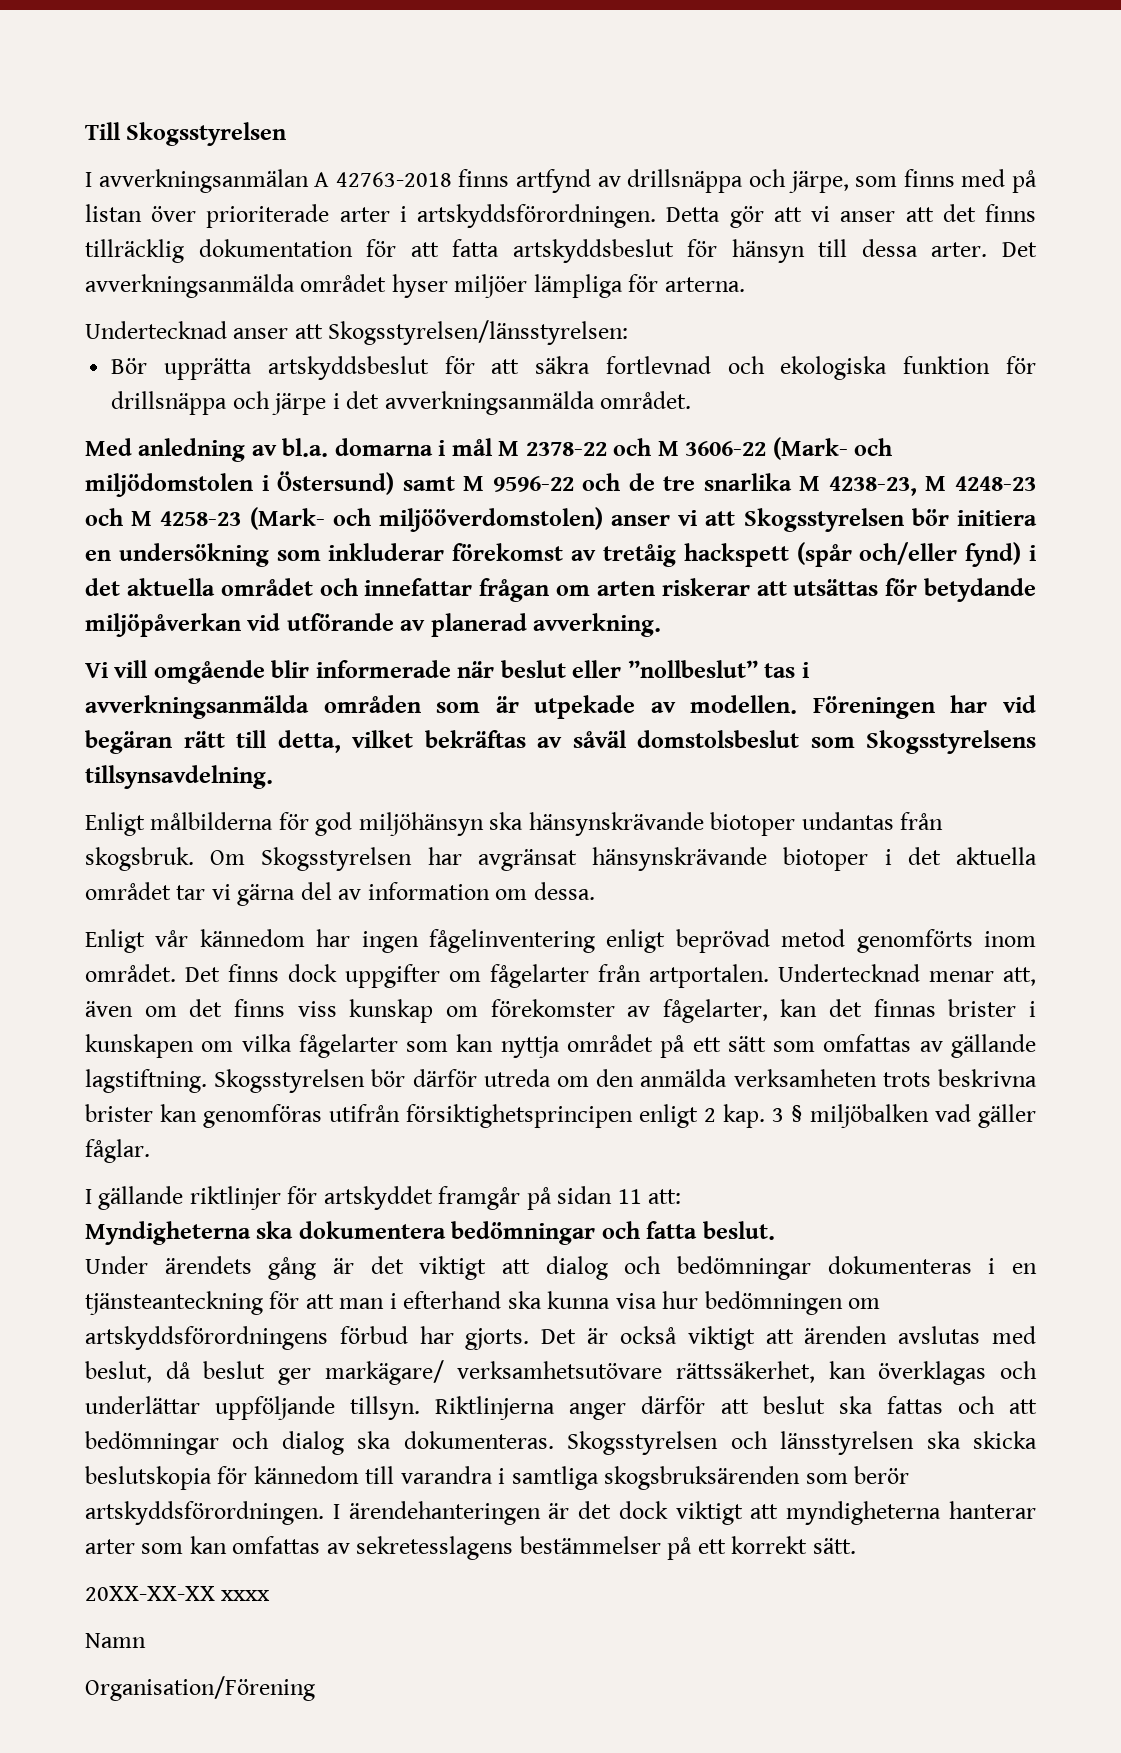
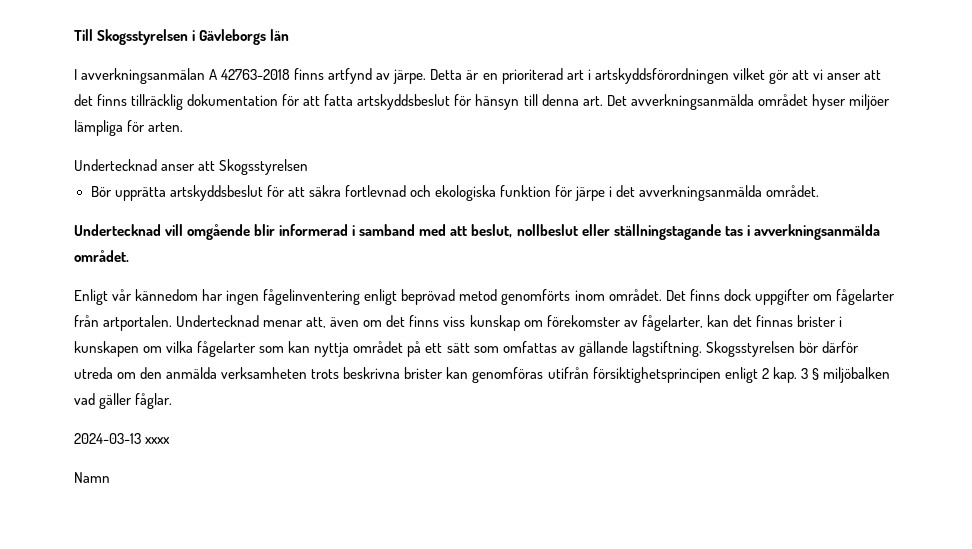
- Till Skogsstyrelsen
+ Till Skogsstyrelsen i Gävleborgs län
- I avverkningsanmälan A 42763-2018 finns artfynd av drillsnäppa och järpe, som finns med på listan över prioriterade arter i artskyddsförordningen. Detta gör att vi anser att det finns tillräcklig dokumentation för att fatta artskyddsbeslut för hänsyn till dessa arter. Det avverkningsanmälda området hyser miljöer lämpliga för arterna.
+ I avverkningsanmälan A 42763-2018 finns artfynd av järpe. Detta är en prioriterad art i artskyddsförordningen vilket gör att vi anser att det finns tillräcklig dokumentation för att fatta artskyddsbeslut för hänsyn till denna art. Det avverkningsanmälda området hyser miljöer lämpliga för arten.
- Undertecknad anser att Skogsstyrelsen/länsstyrelsen:
+ Undertecknad anser att Skogsstyrelsen
- Bör upprätta artskyddsbeslut för att säkra fortlevnad och ekologiska funktion för drillsnäppa och järpe i det avverkningsanmälda området.
+ Bör upprätta artskyddsbeslut för att säkra fortlevnad och ekologiska funktion för järpe i det avverkningsanmälda området.
- Med anledning av bl.a. domarna i mål M 2378-22 och M 3606-22 (Mark- och miljödomstolen i Östersund) samt M 9596-22 och de tre snarlika M 4238-23, M 4248-23 och M 4258-23 (Mark- och miljööverdomstolen) anser vi att Skogsstyrelsen bör initiera en undersökning som inkluderar förekomst av tretåig hackspett (spår och/eller fynd) i det aktuella området och innefattar frågan om arten riskerar att utsättas för betydande miljöpåverkan vid utförande av planerad avverkning.
- Vi vill omgående blir informerade när beslut eller ”nollbeslut” tas i avverkningsanmälda områden som är utpekade av modellen. Föreningen har vid begäran rätt till detta, vilket bekräftas av såväl domstolsbeslut som Skogsstyrelsens tillsynsavdelning.
- Enligt målbilderna för god miljöhänsyn ska hänsynskrävande biotoper undantas från skogsbruk. Om Skogsstyrelsen har avgränsat hänsynskrävande biotoper i det aktuella området tar vi gärna del av information om dessa.
+ Undertecknad vill omgående blir informerad i samband med att beslut, nollbeslut eller ställningstagande tas i avverkningsanmälda området.
- I gällande riktlinjer för artskyddet framgår på sidan 11 att:
- Myndigheterna ska dokumentera bedömningar och fatta beslut.
- Under ärendets gång är det viktigt att dialog och bedömningar dokumenteras i en tjänsteanteckning för att man i efterhand ska kunna visa hur bedömningen om artskyddsförordningens förbud har gjorts. Det är också viktigt att ärenden avslutas med beslut, då beslut ger markägare/ verksamhetsutövare rättssäkerhet, kan överklagas och underlättar uppföljande tillsyn. Riktlinjerna anger därför att beslut ska fattas och att bedömningar och dialog ska dokumenteras. Skogsstyrelsen och länsstyrelsen ska skicka beslutskopia för kännedom till varandra i samtliga skogsbruksärenden som berör artskyddsförordningen. I ärendehanteringen är det dock viktigt att myndigheterna hanterar arter som kan omfattas av sekretesslagens bestämmelser på ett korrekt sätt.
- 20XX-XX-XX xxxx
+ 2024-03-13 xxxx
- Organisation/Förening

